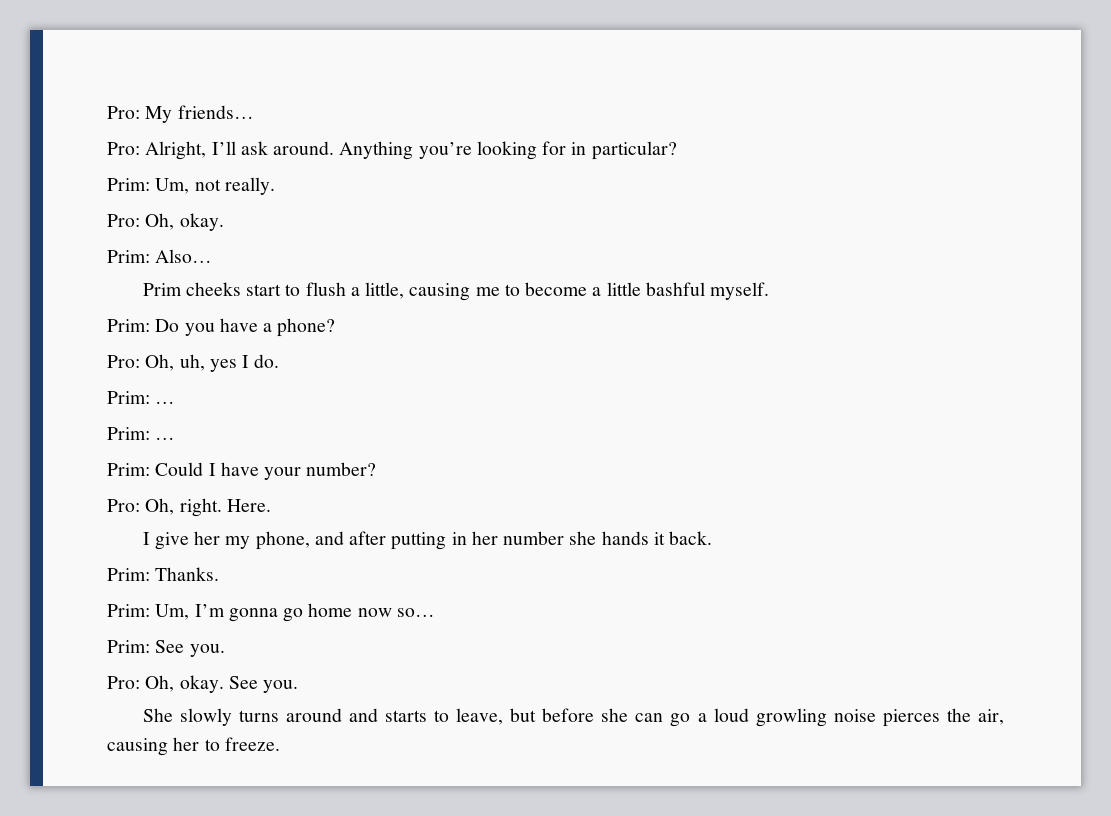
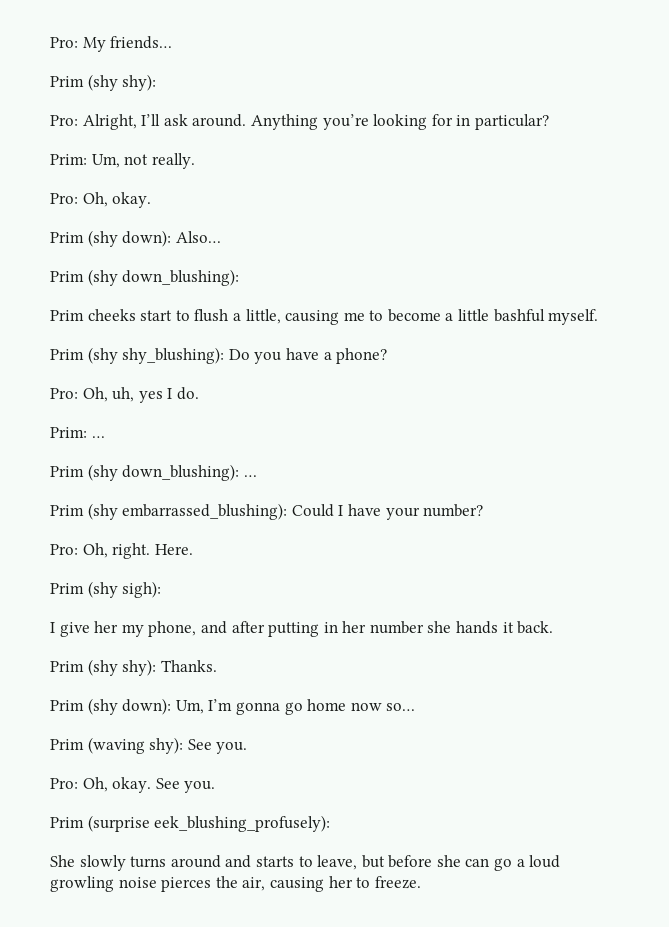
  Pro: My friends…
+ Prim (shy shy):
- Prim: Also…
+ Prim (shy down): Also…
+ Prim (shy down_blushing):
- Prim: Do you have a phone?
+ Prim (shy shy_blushing): Do you have a phone?
  Pro: Oh, uh, yes I do.
  Prim: …
- Prim: …
- Prim: Could I have your number?
+ Prim (shy down_blushing): …
+ Prim (shy embarrassed_blushing): Could I have your number?
+ Prim (shy sigh):
- Prim: Thanks.
- Prim: Um, I’m gonna go home now so…
+ Prim (shy shy): Thanks.
+ Prim (shy down): Um, I’m gonna go home now so…
- Prim: See you.
+ Prim (waving shy): See you.
+ Prim (surprise eek_blushing_profusely):

